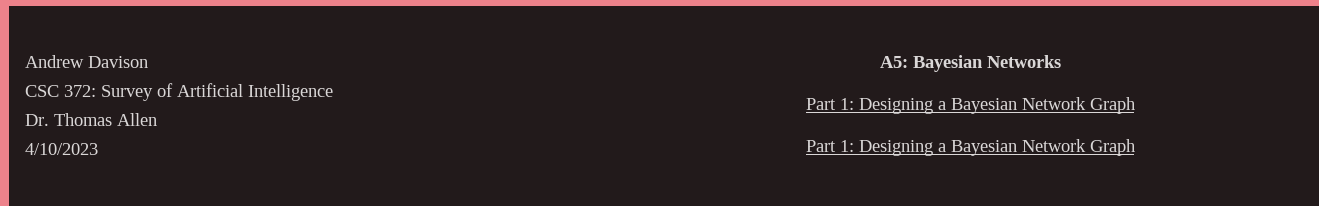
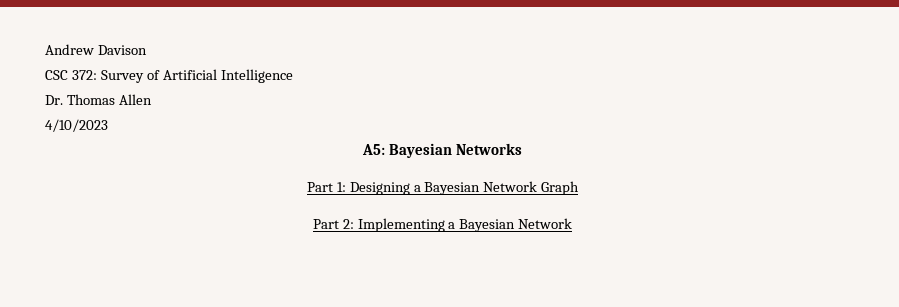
  A5: Bayesian Networks
  Part 1: Designing a Bayesian Network Graph
- Part 1: Designing a Bayesian Network Graph
+ Part 2: Implementing a Bayesian Network

